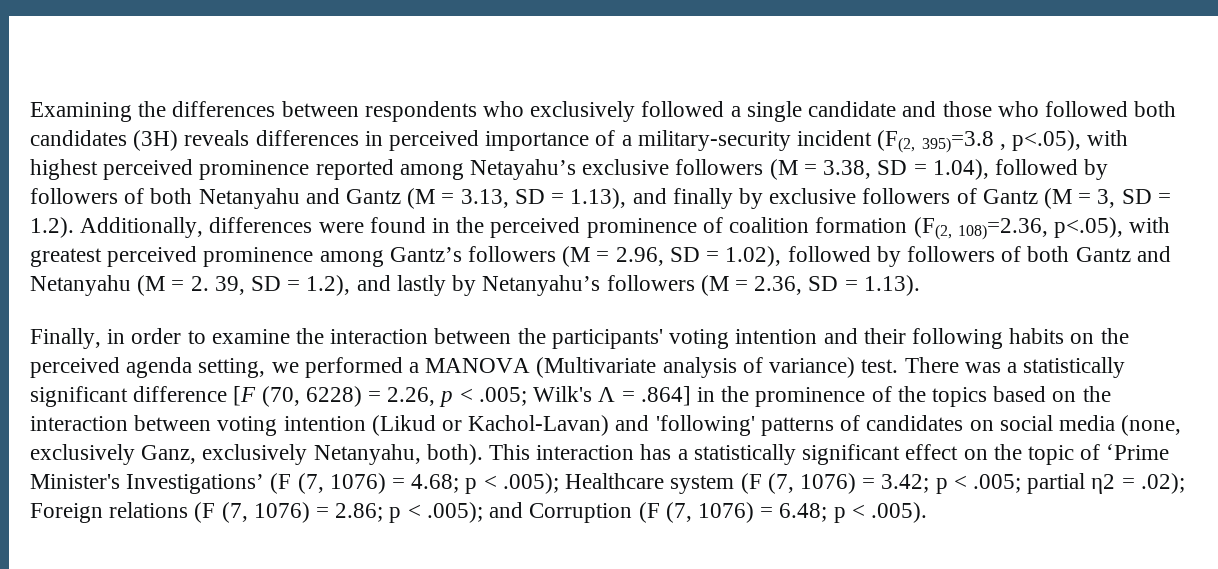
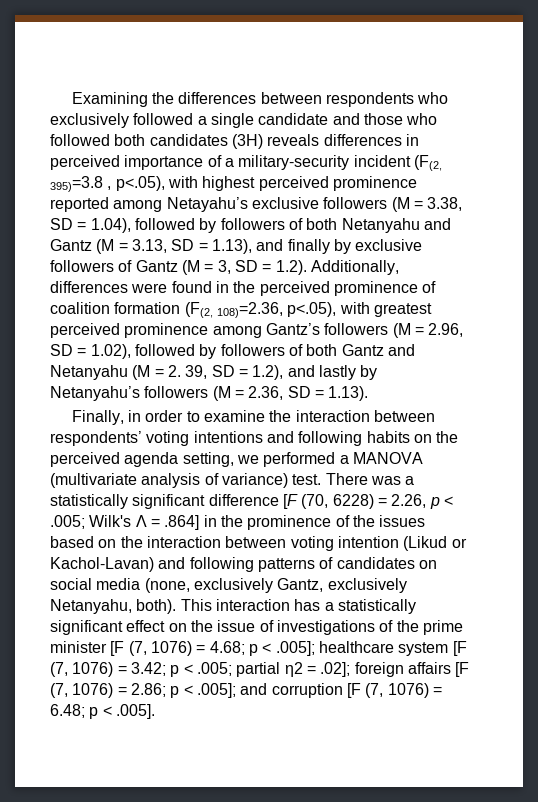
- Finally, in order to examine the interaction between the participants' voting intention and their following habits on the perceived agenda setting, we performed a MANOVA (Multivariate analysis of variance) test.
+ Finally, in order to examine the interaction between respondents’ voting intentions and following habits on the perceived agenda setting, we performed a MANOVA (multivariate analysis of variance) test.
- There was a statistically significant difference [F (70, 6228) = 2.26, p < .005; Wilk's Λ = .864] in the prominence of the topics based on the interaction between voting intention (Likud or Kachol-Lavan) and 'following' patterns of candidates on social media (none, exclusively Ganz, exclusively Netanyahu, both).
+ There was a statistically significant difference [F (70, 6228) = 2.26, p < .005; Wilk's Λ = .864] in the prominence of the issues based on the interaction between voting intention (Likud or Kachol-Lavan) and following patterns of candidates on social media (none, exclusively Gantz, exclusively Netanyahu, both).
- This interaction has a statistically significant effect on the topic of ‘Prime Minister's Investigations’ (F (7, 1076) = 4.68; p < .005); Healthcare system (F (7, 1076) = 3.42; p < .005; partial η2 = .02); Foreign relations (F (7, 1076) = 2.86; p < .005); and Corruption (F (7, 1076) = 6.48; p < .005).
+ This interaction has a statistically significant effect on the issue of investigations of the prime minister [F (7, 1076) = 4.68; p < .005]; healthcare system [F (7, 1076) = 3.42; p < .005; partial η2 = .02]; foreign affairs [F (7, 1076) = 2.86; p < .005]; and corruption [F (7, 1076) = 6.48; p < .005].

